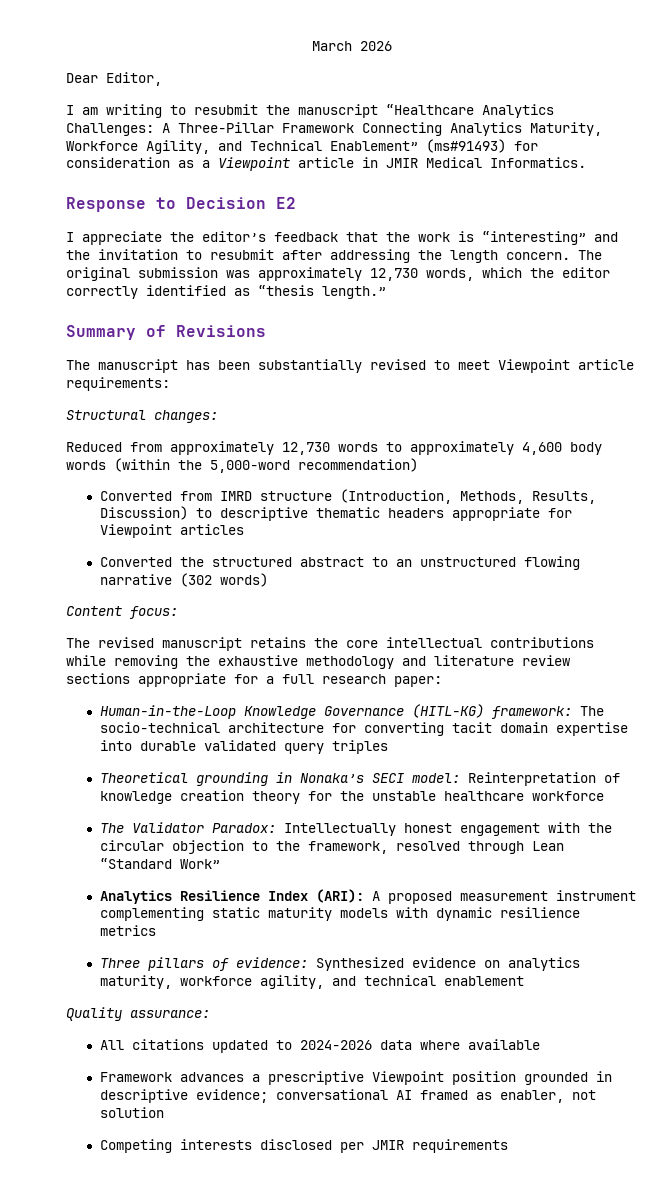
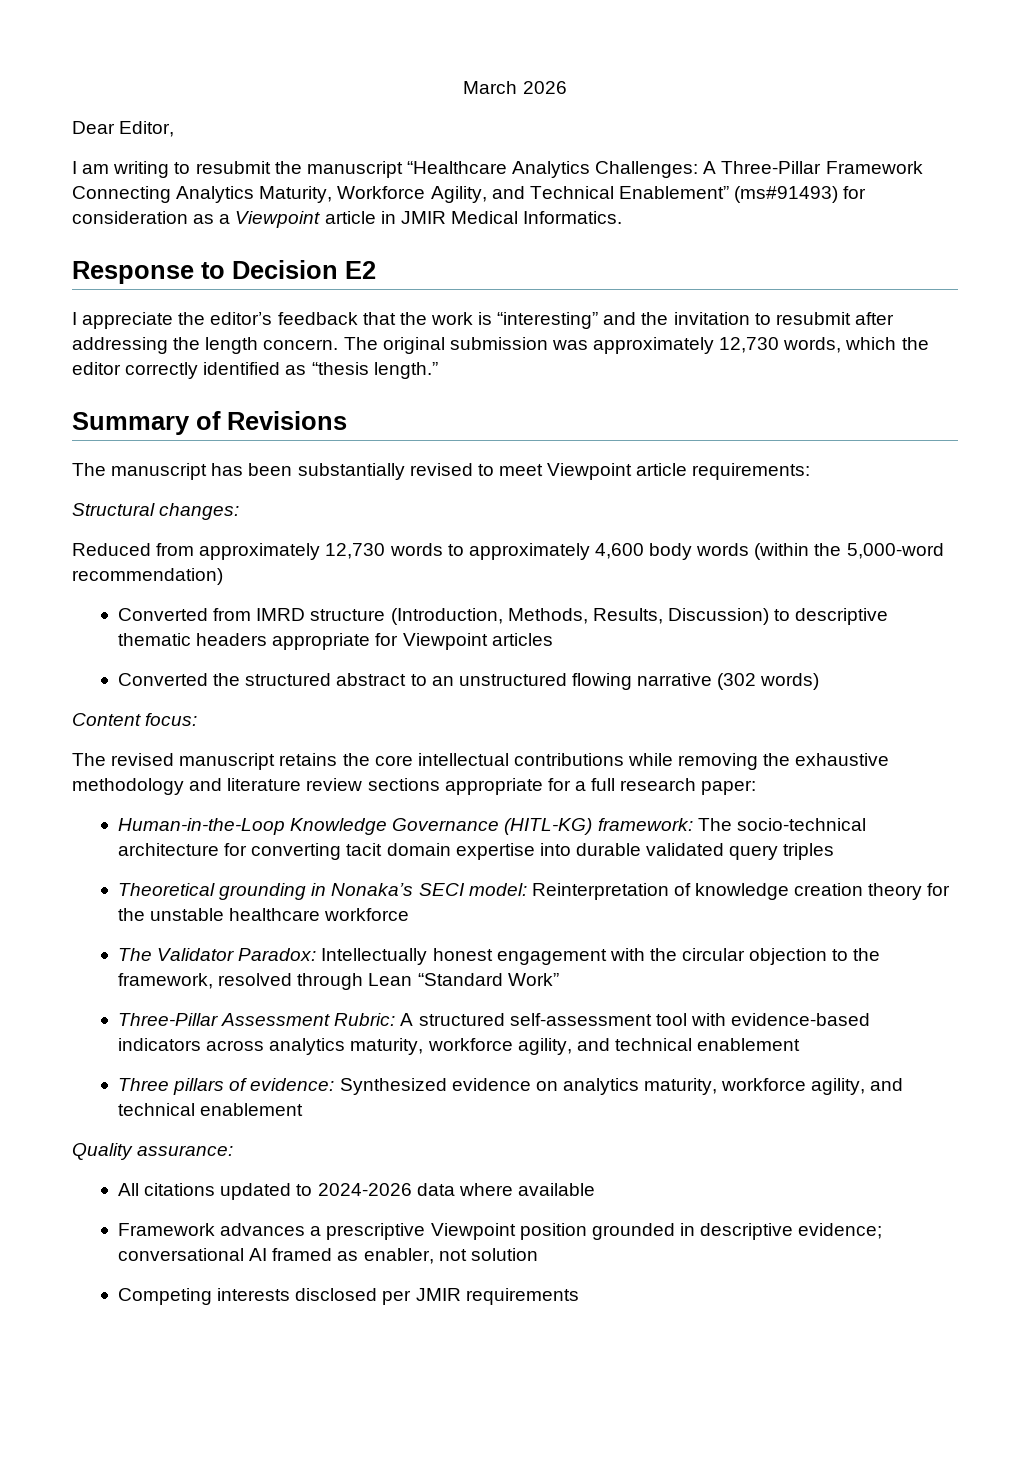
- Analytics Resilience Index (ARI): A proposed measurement instrument complementing static maturity models with dynamic resilience metrics
+ Three-Pillar Assessment Rubric: A structured self-assessment tool with evidence-based indicators across analytics maturity, workforce agility, and technical enablement

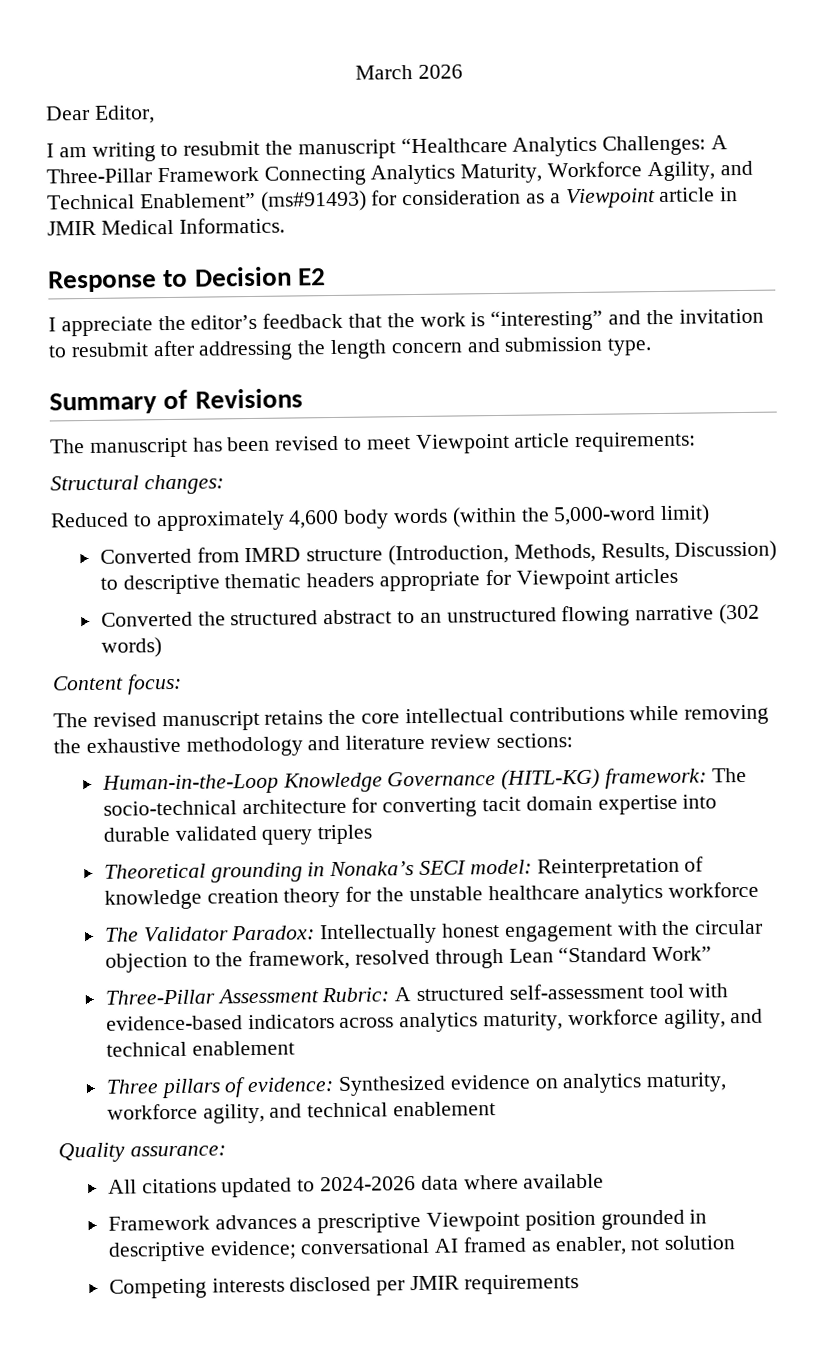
- I appreciate the editor’s feedback that the work is “interesting” and the invitation to resubmit after addressing the length concern. The original submission was approximately 12,730 words, which the editor correctly identified as “thesis length.”
+ I appreciate the editor’s feedback that the work is “interesting” and the invitation to resubmit after addressing the length concern and submission type.
- The manuscript has been substantially revised to meet Viewpoint article requirements:
+ The manuscript has been revised to meet Viewpoint article requirements:
- Reduced from approximately 12,730 words to approximately 4,600 body words (within the 5,000-word recommendation)
+ Reduced to approximately 4,600 body words (within the 5,000-word limit)
- The revised manuscript retains the core intellectual contributions while removing the exhaustive methodology and literature review sections appropriate for a full research paper:
+ The revised manuscript retains the core intellectual contributions while removing the exhaustive methodology and literature review sections:
- Theoretical grounding in Nonaka’s SECI model: Reinterpretation of knowledge creation theory for the unstable healthcare workforce
+ Theoretical grounding in Nonaka’s SECI model: Reinterpretation of knowledge creation theory for the unstable healthcare analytics workforce

